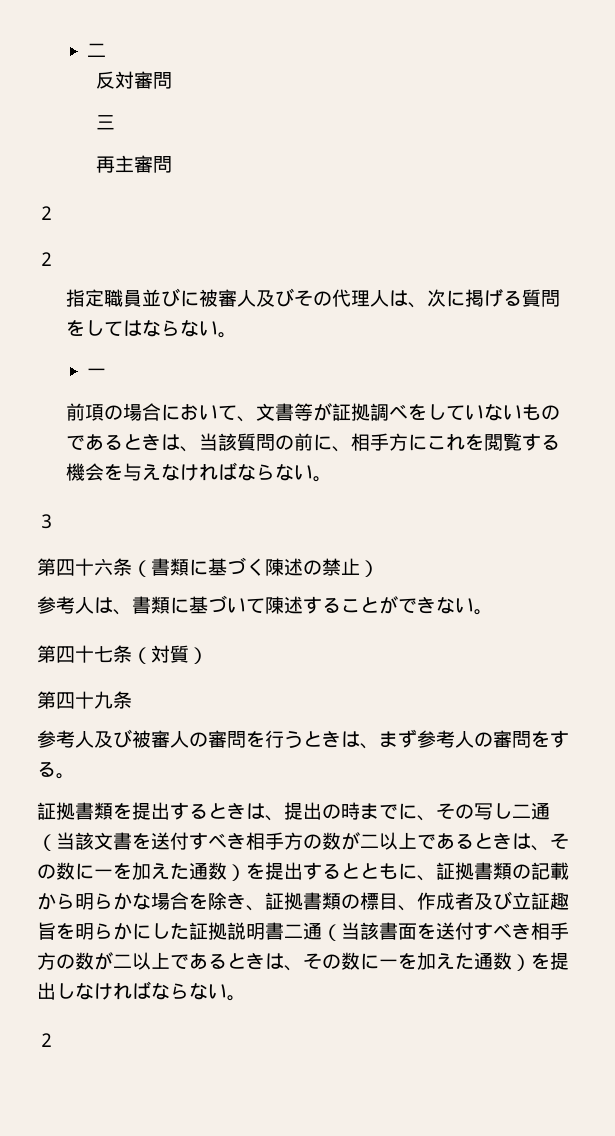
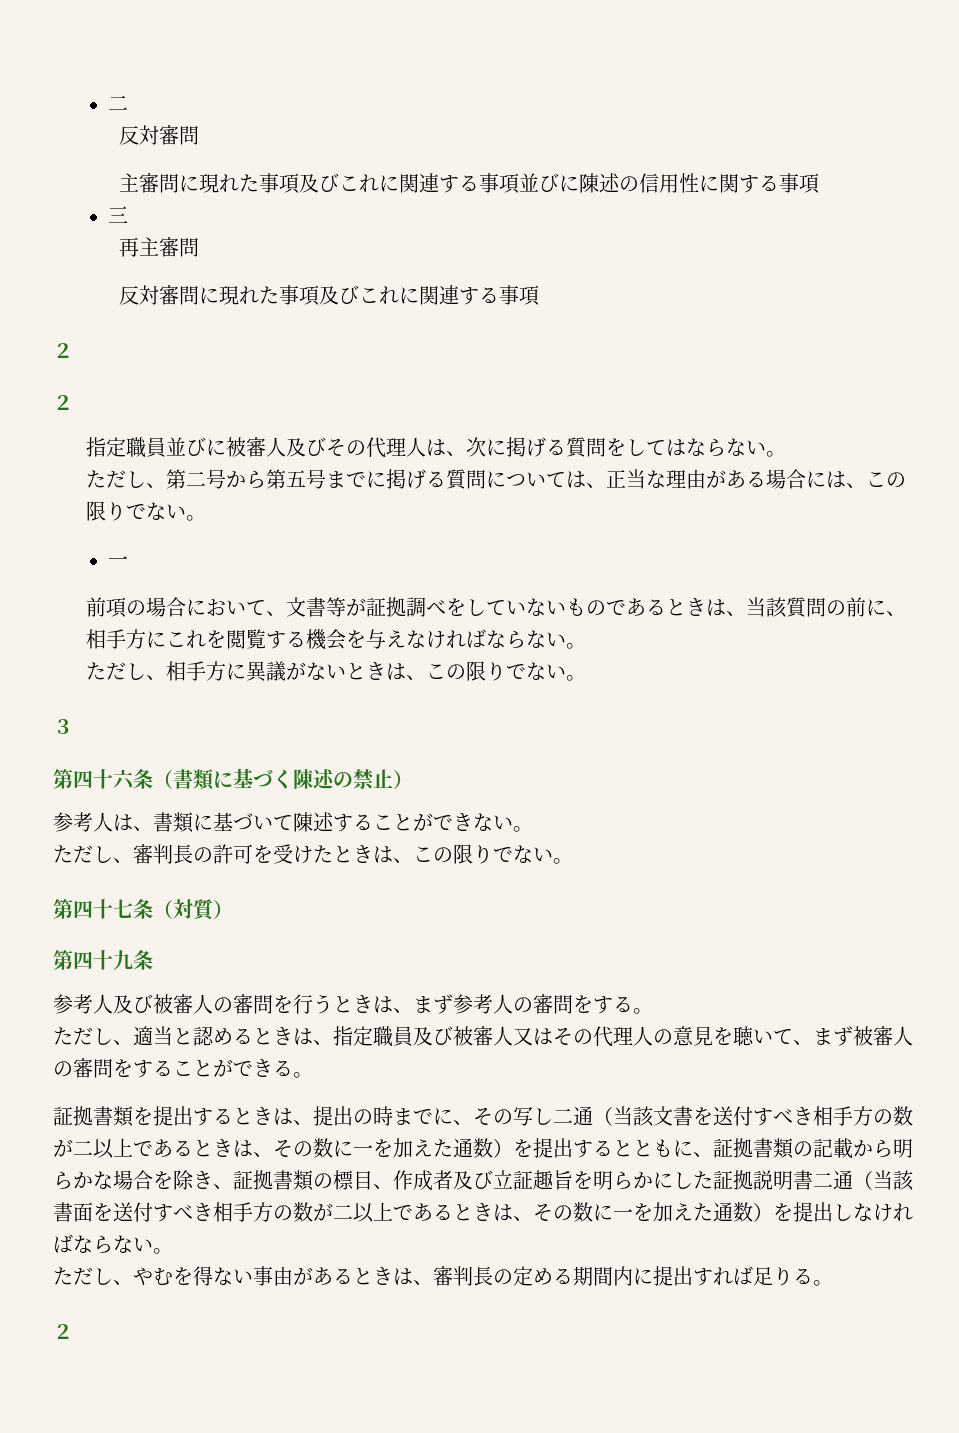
+ 主審問に現れた事項及びこれに関連する事項並びに陳述の信用性に関する事項
  三
  再主審問
+ 反対審問に現れた事項及びこれに関連する事項
+ ただし、第二号から第五号までに掲げる質問については、正当な理由がある場合には、この限りでない。
+ ただし、相手方に異議がないときは、この限りでない。
+ ただし、審判長の許可を受けたときは、この限りでない。
+ ただし、適当と認めるときは、指定職員及び被審人又はその代理人の意見を聴いて、まず被審人の審問をすることができる。
+ ただし、やむを得ない事由があるときは、審判長の定める期間内に提出すれば足りる。

